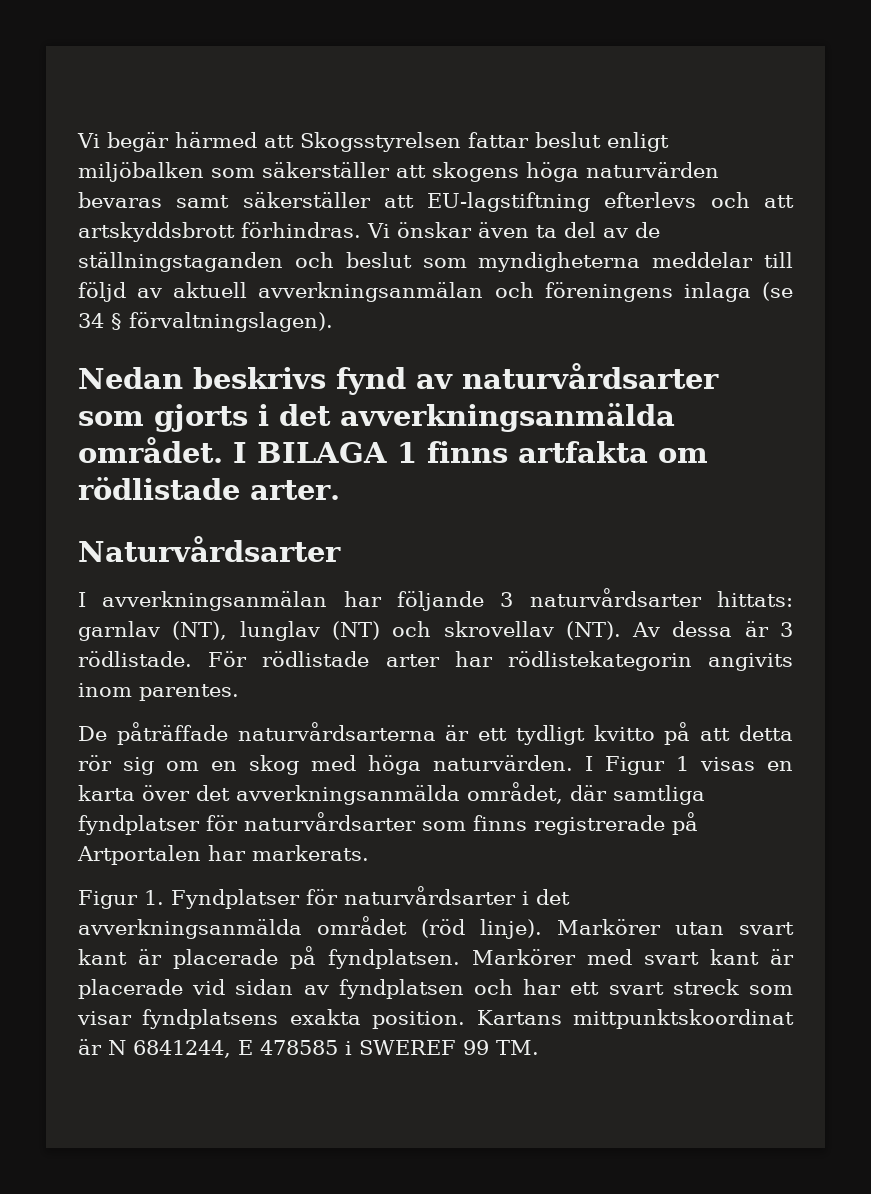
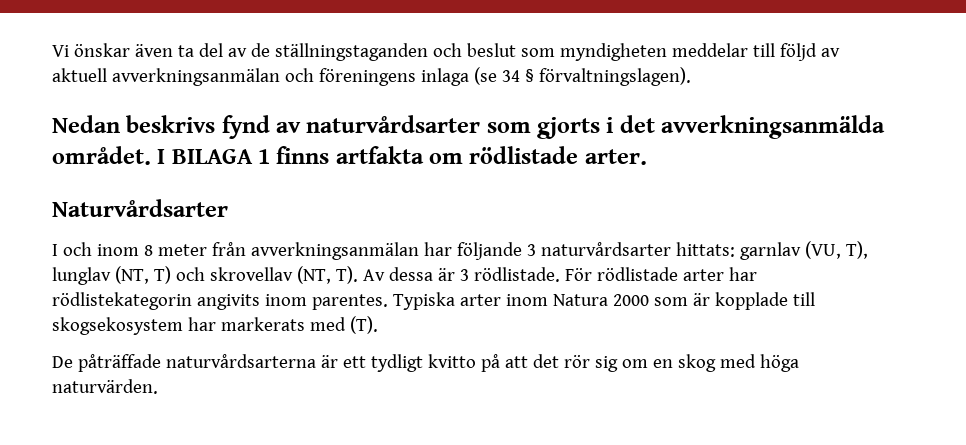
- Vi begär härmed att Skogsstyrelsen fattar beslut enligt miljöbalken som säkerställer att skogens höga naturvärden bevaras samt säkerställer att EU-lagstiftning efterlevs och att artskyddsbrott förhindras. Vi önskar även ta del av de ställningstaganden och beslut som myndigheterna meddelar till följd av aktuell avverkningsanmälan och föreningens inlaga (se 34 § förvaltningslagen).
+ Vi önskar även ta del av de ställningstaganden och beslut som myndigheten meddelar till följd av aktuell avverkningsanmälan och föreningens inlaga (se 34 § förvaltningslagen).
- I avverkningsanmälan har följande 3 naturvårdsarter hittats: garnlav (NT), lunglav (NT) och skrovellav (NT). Av dessa är 3 rödlistade.
+ I och inom 8 meter från avverkningsanmälan har följande 3 naturvårdsarter hittats: garnlav (VU, T), lunglav (NT, T) och skrovellav (NT, T). Av dessa är 3 rödlistade.
+ Typiska arter inom Natura 2000 som är kopplade till skogsekosystem har markerats med (T).
- De påträffade naturvårdsarterna är ett tydligt kvitto på att detta rör sig om en skog med höga naturvärden. I Figur 1 visas en karta över det avverkningsanmälda området, där samtliga fyndplatser för naturvårdsarter som finns registrerade på Artportalen har markerats.
- Figur 1. Fyndplatser för naturvårdsarter i det avverkningsanmälda området (röd linje). Markörer utan svart kant är placerade på fyndplatsen. Markörer med svart kant är placerade vid sidan av fyndplatsen och har ett svart streck som visar fyndplatsens exakta position. Kartans mittpunktskoordinat är N 6841244, E 478585 i SWEREF 99 TM.
+ De påträffade naturvårdsarterna är ett tydligt kvitto på att det rör sig om en skog med höga naturvärden.

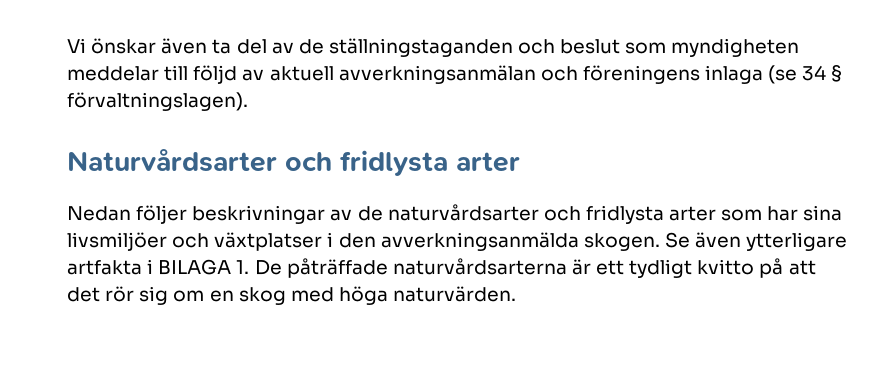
- Nedan beskrivs fynd av naturvårdsarter som gjorts i det avverkningsanmälda området. I BILAGA 1 finns artfakta om rödlistade arter.
- Naturvårdsarter
- I och inom 8 meter från avverkningsanmälan har följande 3 naturvårdsarter hittats: garnlav (VU, T), lunglav (NT, T) och skrovellav (NT, T). Av dessa är 3 rödlistade. För rödlistade arter har rödlistekategorin angivits inom parentes. Typiska arter inom Natura 2000 som är kopplade till skogsekosystem har markerats med (T).
- De påträffade naturvårdsarterna är ett tydligt kvitto på att det rör sig om en skog med höga naturvärden.
+ Naturvårdsarter och fridlysta arter
+ Nedan följer beskrivningar av de naturvårdsarter och fridlysta arter som har sina livsmiljöer och växtplatser i den avverkningsanmälda skogen. Se även ytterligare artfakta i BILAGA 1. De påträffade naturvårdsarterna är ett tydligt kvitto på att det rör sig om en skog med höga naturvärden.

